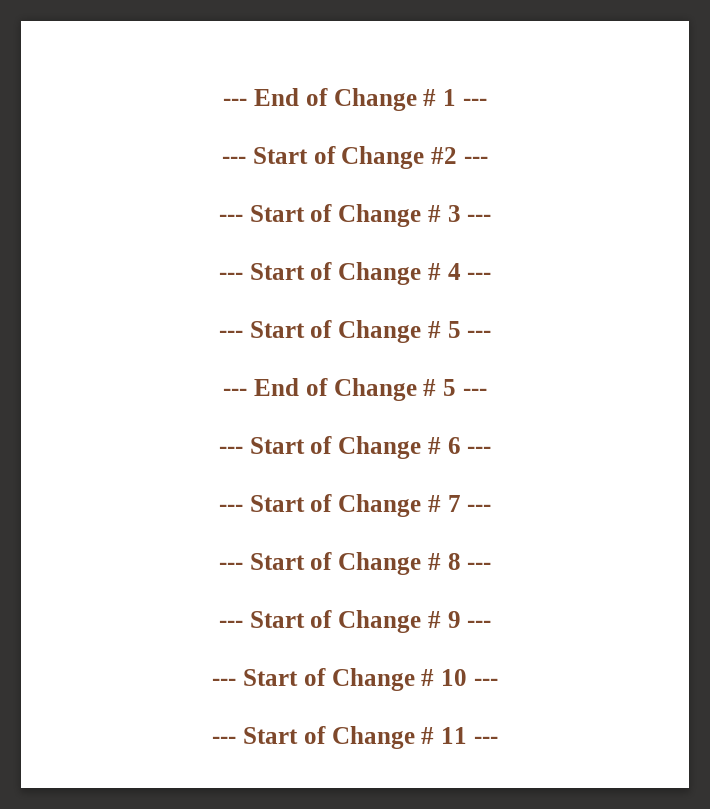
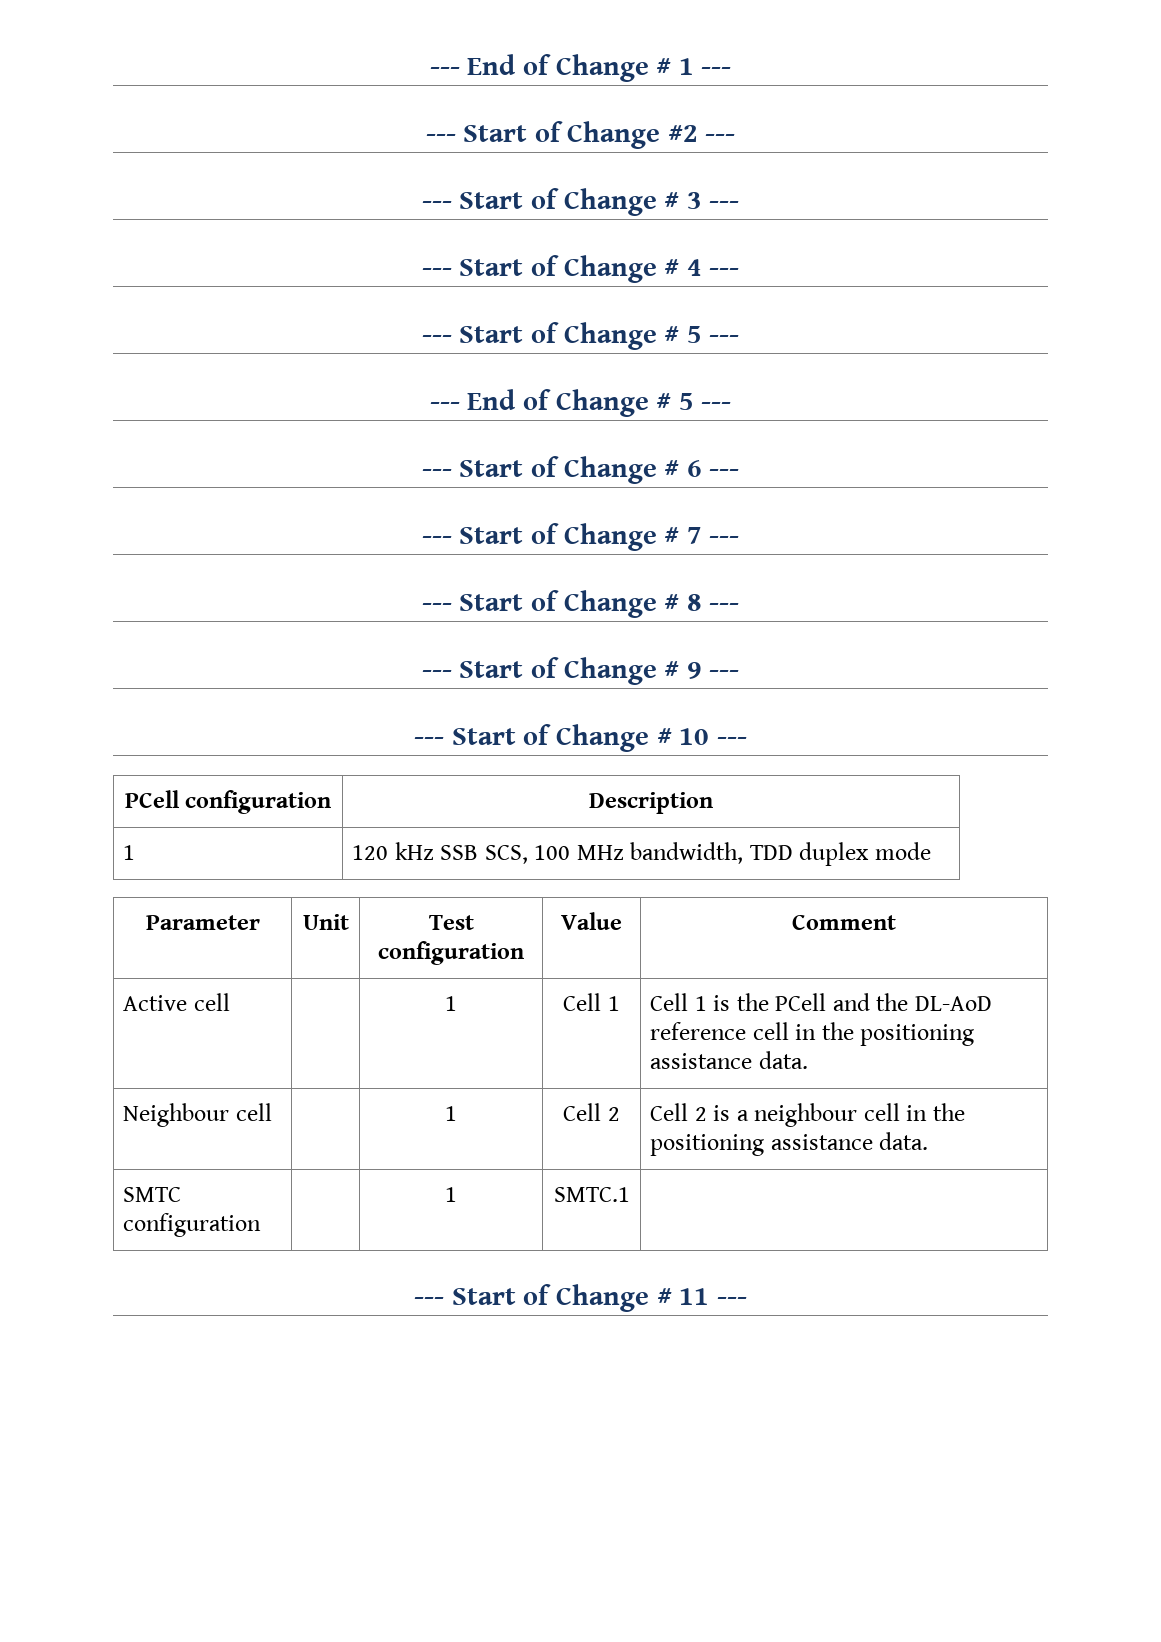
+ PCell configuration | Description
+ 1 | 120 kHz SSB SCS, 100 MHz bandwidth, TDD duplex mode
+ Parameter | Unit | Test configuration | Value | Comment
+ Active cell | | 1 | Cell 1 | Cell 1 is the PCell and the DL-AoD reference cell in the positioning assistance data.
+ Neighbour cell | | 1 | Cell 2 | Cell 2 is a neighbour cell in the positioning assistance data.
+ SMTC configuration | | 1 | SMTC.1 |

